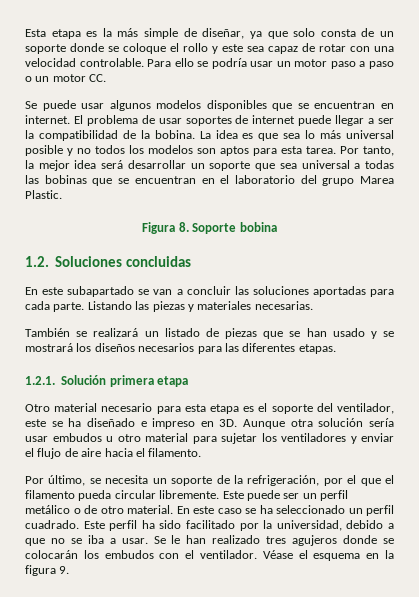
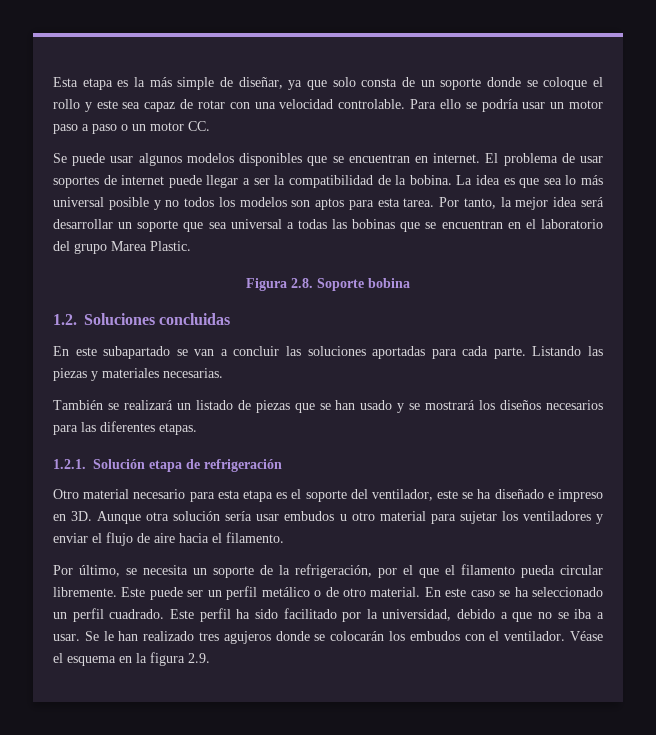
- Figura 8. Soporte bobina
+ Figura 2.8. Soporte bobina
- 1.2.1. Solución primera etapa
+ 1.2.1. Solución etapa de refrigeración
- Véase el esquema en la figura 9.
+ Véase el esquema en la figura 2.9.

